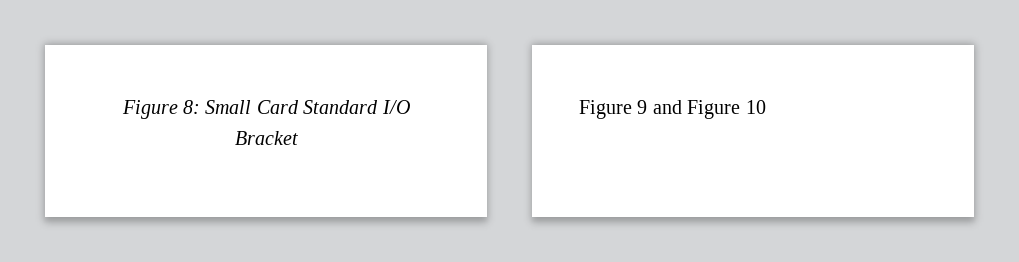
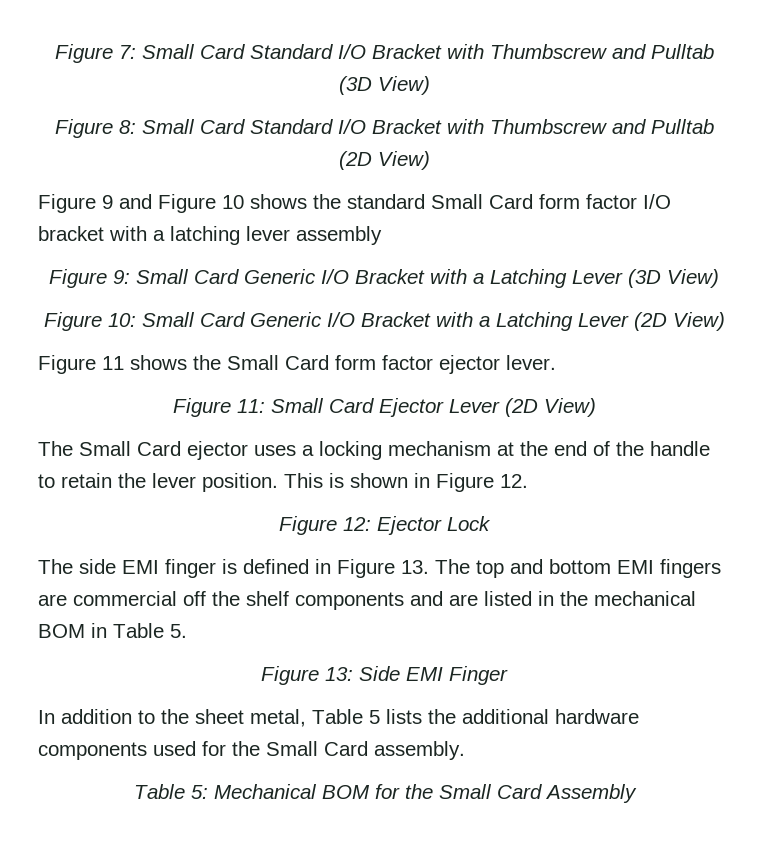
- Figure 8: Small Card Standard I/O Bracket
+ Figure 7: Small Card Standard I/O Bracket with Thumbscrew and Pulltab (3D View)
+ Figure 8: Small Card Standard I/O Bracket with Thumbscrew and Pulltab (2D View)
- Figure 9 and Figure 10
+ Figure 9 and Figure 10 shows the standard Small Card form factor I/O bracket with a latching lever assembly
+ Figure 9: Small Card Generic I/O Bracket with a Latching Lever (3D View)
+ Figure 10: Small Card Generic I/O Bracket with a Latching Lever (2D View)
+ Figure 11 shows the Small Card form factor ejector lever.
+ Figure 11: Small Card Ejector Lever (2D View)
+ The Small Card ejector uses a locking mechanism at the end of the handle to retain the lever position. This is shown in Figure 12.
+ Figure 12: Ejector Lock
+ The side EMI finger is defined in Figure 13. The top and bottom EMI fingers are commercial off the shelf components and are listed in the mechanical BOM in Table 5.
+ Figure 13: Side EMI Finger
+ In addition to the sheet metal, Table 5 lists the additional hardware components used for the Small Card assembly.
+ Table 5: Mechanical BOM for the Small Card Assembly

